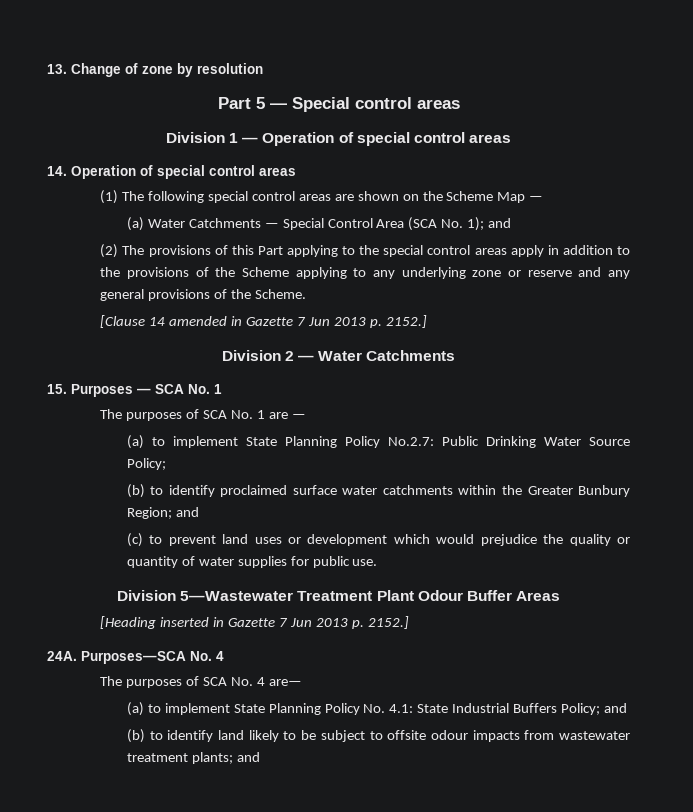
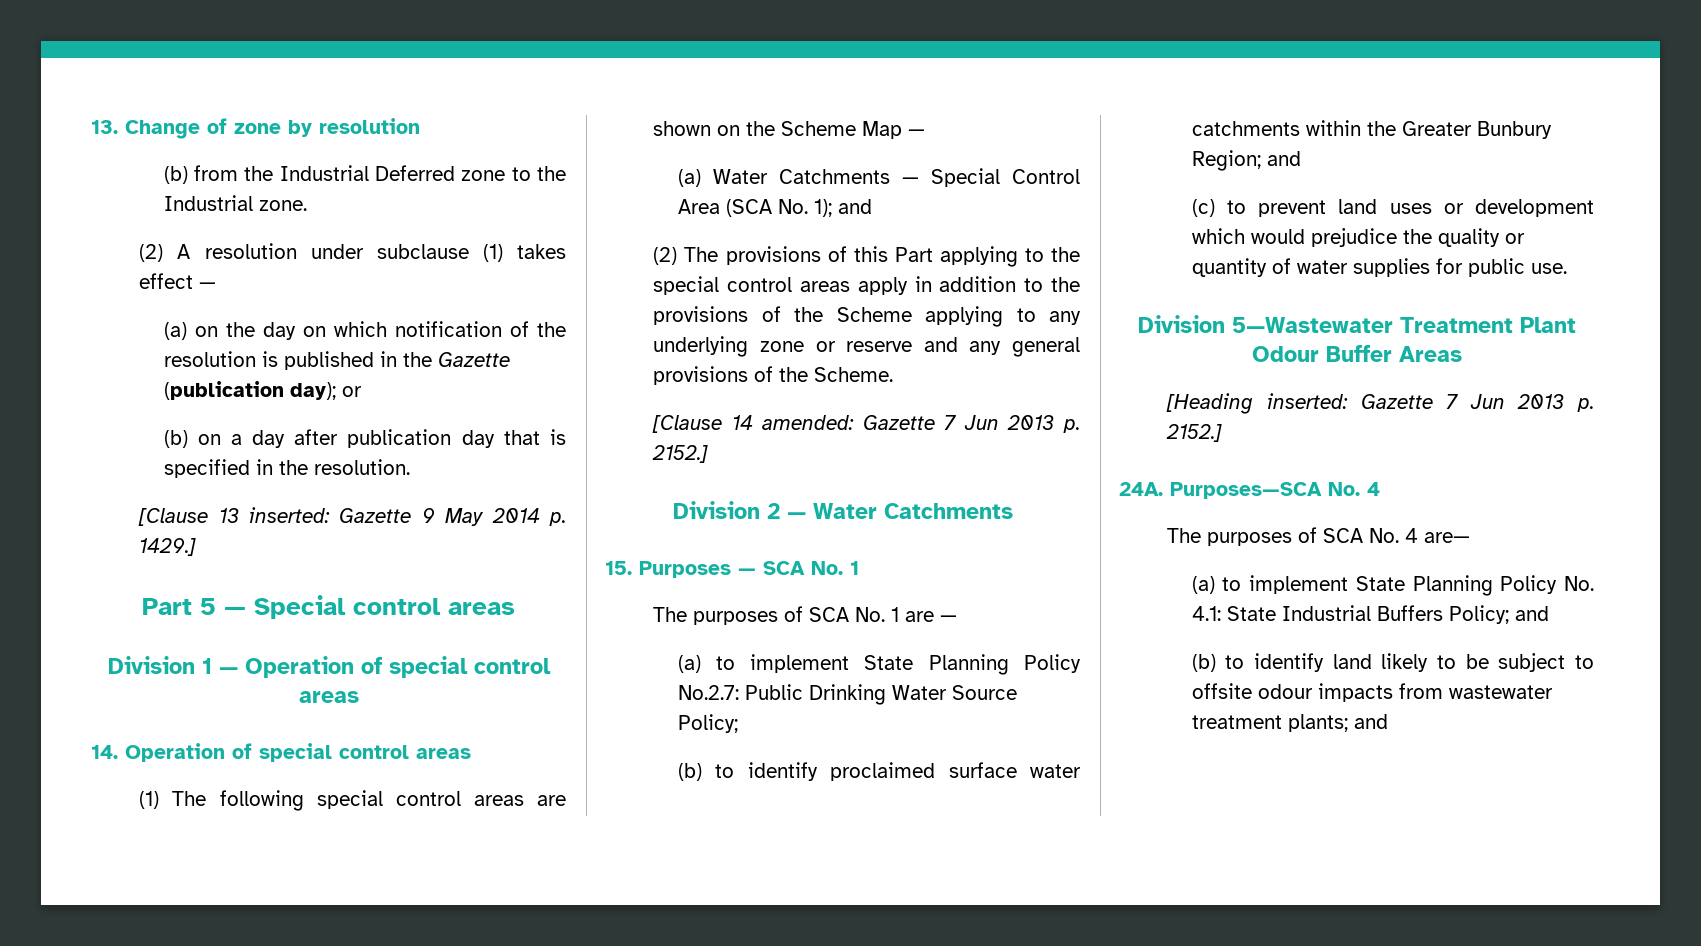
+ (b) from the Industrial Deferred zone to the Industrial zone.
+ (2) A resolution under subclause (1) takes effect —
+ (a) on the day on which notification of the resolution is published in the Gazette (publication day); or
+ (b) on a day after publication day that is specified in the resolution.
+ [Clause 13 inserted: Gazette 9 May 2014 p. 1429.]
- [Clause 14 amended in Gazette 7 Jun 2013 p. 2152.]
+ [Clause 14 amended: Gazette 7 Jun 2013 p. 2152.]
- [Heading inserted in Gazette 7 Jun 2013 p. 2152.]
+ [Heading inserted: Gazette 7 Jun 2013 p. 2152.]

